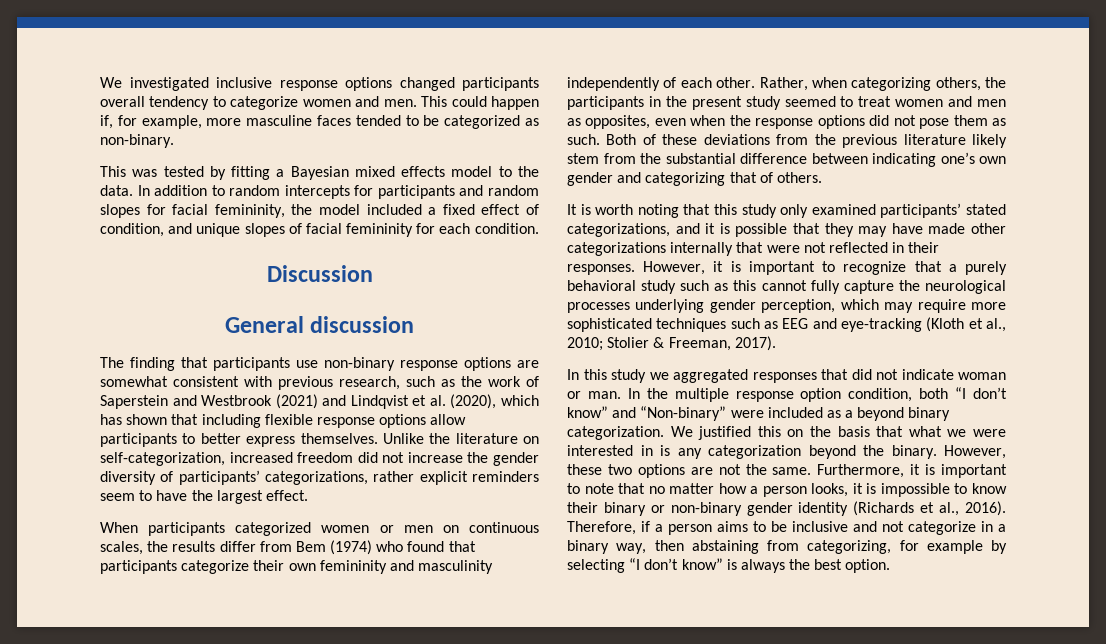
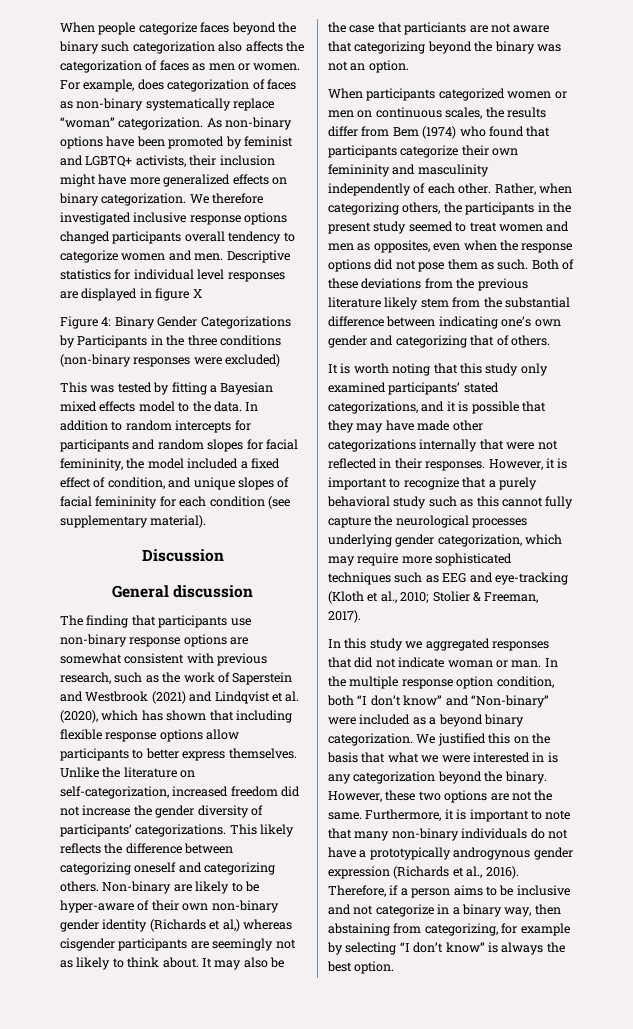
- We investigated inclusive response options changed participants overall tendency to categorize women and men.
+ When people categorize faces beyond the binary such categorization also affects the categorization of faces as men or women. For example, does categorization of faces as non-binary systematically replace “woman” categorization. As non-binary options have been promoted by feminist and LGBTQ+ activists, their inclusion might have more generalized effects on binary categorization. We therefore investigated inclusive response options changed participants overall tendency to categorize women and men.
- This could happen if, for example, more masculine faces tended to be categorized as non-binary.
+ Descriptive statistics for individual level responses are displayed in figure X
+ Figure 4: Binary Gender Categorizations by Participants in the three conditions (non-binary responses were excluded)
- In addition to random intercepts for participants and random slopes for facial femininity, the model included a fixed effect of condition, and unique slopes of facial femininity for each condition.
+ In addition to random intercepts for participants and random slopes for facial femininity, the model included a fixed effect of condition, and unique slopes of facial femininity for each condition (see supplementary material).
- Unlike the literature on self-categorization, increased freedom did not increase the gender diversity of participants’ categorizations, rather explicit reminders seem to have the largest effect.
+ Unlike the literature on self-categorization, increased freedom did not increase the gender diversity of participants’ categorizations. This likely reflects the difference between categorizing oneself and categorizing others. Non-binary are likely to be hyper-aware of their own non-binary gender identity (Richards et al,) whereas cisgender participants are seemingly not as likely to think about. It may also be the case that particiants are not aware that categorizing beyond the binary was not an option.
- However, it is important to recognize that a purely behavioral study such as this cannot fully capture the neurological processes underlying gender perception, which may require more sophisticated techniques such as EEG and eye-tracking (Kloth et al., 2010; Stolier & Freeman, 2017).
+ However, it is important to recognize that a purely behavioral study such as this cannot fully capture the neurological processes underlying gender categorization, which may require more sophisticated techniques such as EEG and eye-tracking (Kloth et al., 2010; Stolier & Freeman, 2017).
- Furthermore, it is important to note that no matter how a person looks, it is impossible to know their binary or non-binary gender identity (Richards et al., 2016).
+ Furthermore, it is important to note that many non-binary individuals do not have a prototypically androgynous gender expression (Richards et al., 2016).

